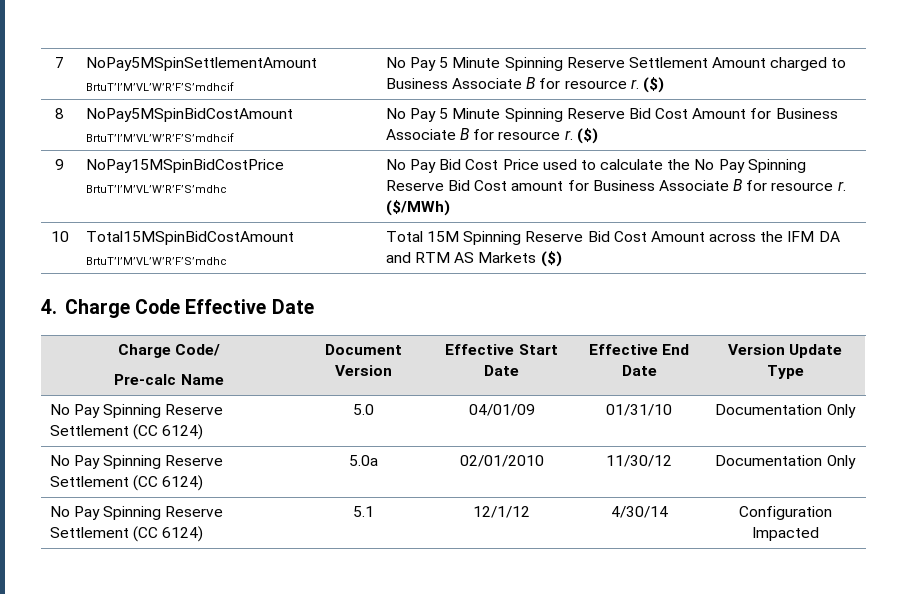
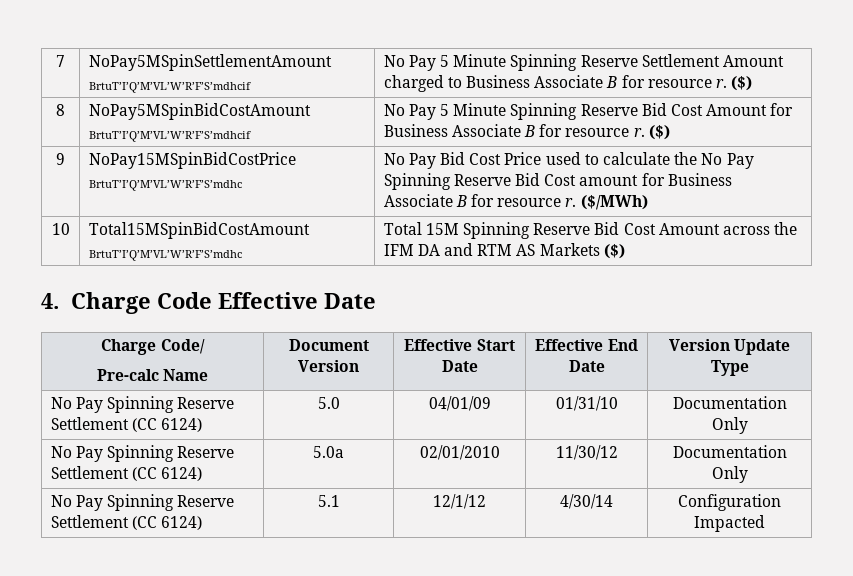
- 7 | NoPay5MSpinSettlementAmount BrtuT’I’M’VL’W’R’F’S’mdhcif | No Pay 5 Minute Spinning Reserve Settlement Amount charged to Business Associate B for resource r. ($)
+ 7 | NoPay5MSpinSettlementAmount BrtuT’I’Q’M’VL’W’R’F’S’mdhcif | No Pay 5 Minute Spinning Reserve Settlement Amount charged to Business Associate B for resource r. ($)
- 8 | NoPay5MSpinBidCostAmount BrtuT’I’M’VL’W’R’F’S’mdhcif | No Pay 5 Minute Spinning Reserve Bid Cost Amount for Business Associate B for resource r. ($)
+ 8 | NoPay5MSpinBidCostAmount BrtuT’I’Q’M’VL’W’R’F’S’mdhcif | No Pay 5 Minute Spinning Reserve Bid Cost Amount for Business Associate B for resource r. ($)
- 9 | NoPay15MSpinBidCostPrice BrtuT’I’M’VL’W’R’F’S’mdhc | No Pay Bid Cost Price used to calculate the No Pay Spinning Reserve Bid Cost amount for Business Associate B for resource r. ($/MWh)
+ 9 | NoPay15MSpinBidCostPrice BrtuT’I’Q’M’VL’W’R’F’S’mdhc | No Pay Bid Cost Price used to calculate the No Pay Spinning Reserve Bid Cost amount for Business Associate B for resource r. ($/MWh)
- 10 | Total15MSpinBidCostAmount BrtuT’I’M’VL’W’R’F’S’mdhc | Total 15M Spinning Reserve Bid Cost Amount across the IFM DA and RTM AS Markets ($)
+ 10 | Total15MSpinBidCostAmount BrtuT’I’Q’M’VL’W’R’F’S’mdhc | Total 15M Spinning Reserve Bid Cost Amount across the IFM DA and RTM AS Markets ($)

